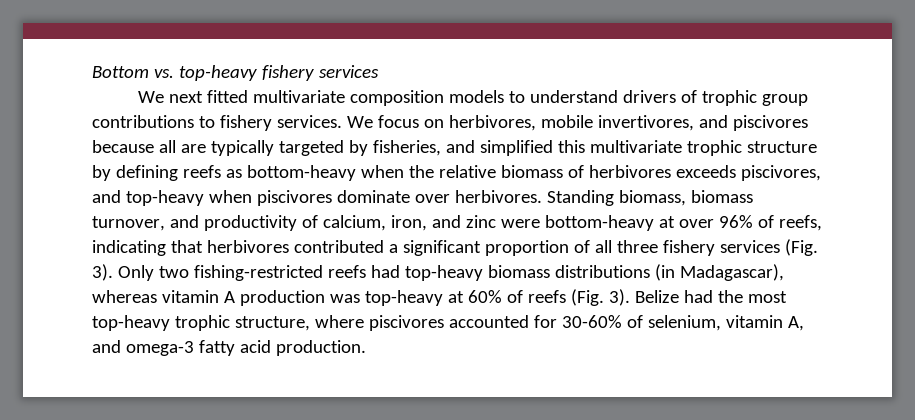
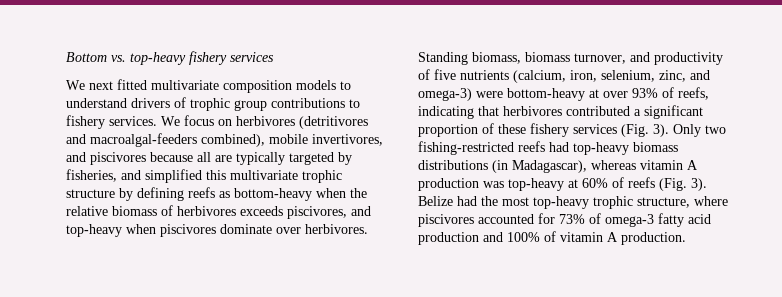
- We focus on herbivores, mobile invertivores, and piscivores because all are typically targeted by fisheries, and simplified this multivariate trophic structure by defining reefs as bottom-heavy when the relative biomass of herbivores exceeds piscivores, and top-heavy when piscivores dominate over herbivores.
+ We focus on herbivores (detritivores and macroalgal-feeders combined), mobile invertivores, and piscivores because all are typically targeted by fisheries, and simplified this multivariate trophic structure by defining reefs as bottom-heavy when the relative biomass of herbivores exceeds piscivores, and top-heavy when piscivores dominate over herbivores.
- Standing biomass, biomass turnover, and productivity of calcium, iron, and zinc were bottom-heavy at over 96% of reefs, indicating that herbivores contributed a significant proportion of all three fishery services (Fig. 3).
+ Standing biomass, biomass turnover, and productivity of five nutrients (calcium, iron, selenium, zinc, and omega-3) were bottom-heavy at over 93% of reefs, indicating that herbivores contributed a significant proportion of these fishery services (Fig. 3).
- Belize had the most top-heavy trophic structure, where piscivores accounted for 30-60% of selenium, vitamin A, and omega-3 fatty acid production.
+ Belize had the most top-heavy trophic structure, where piscivores accounted for 73% of omega-3 fatty acid production and 100% of vitamin A production.

